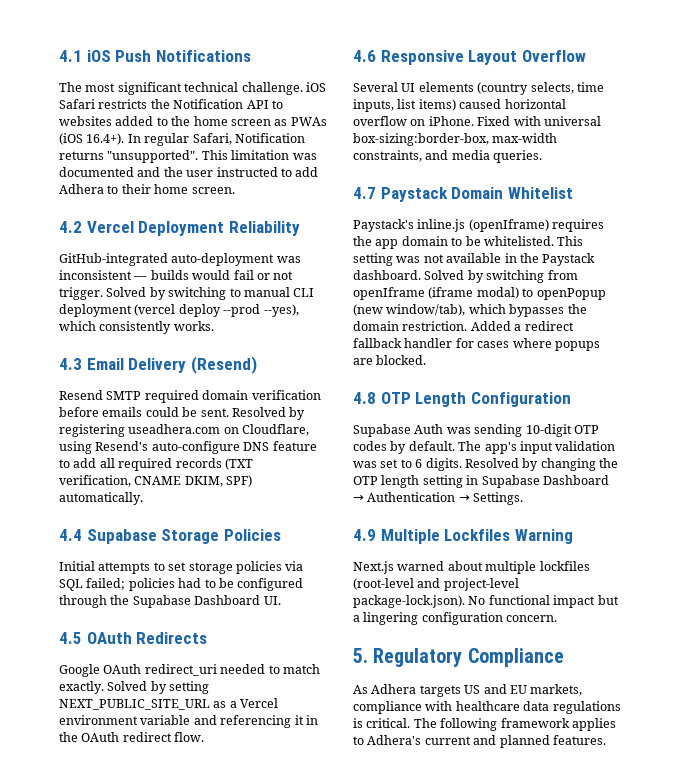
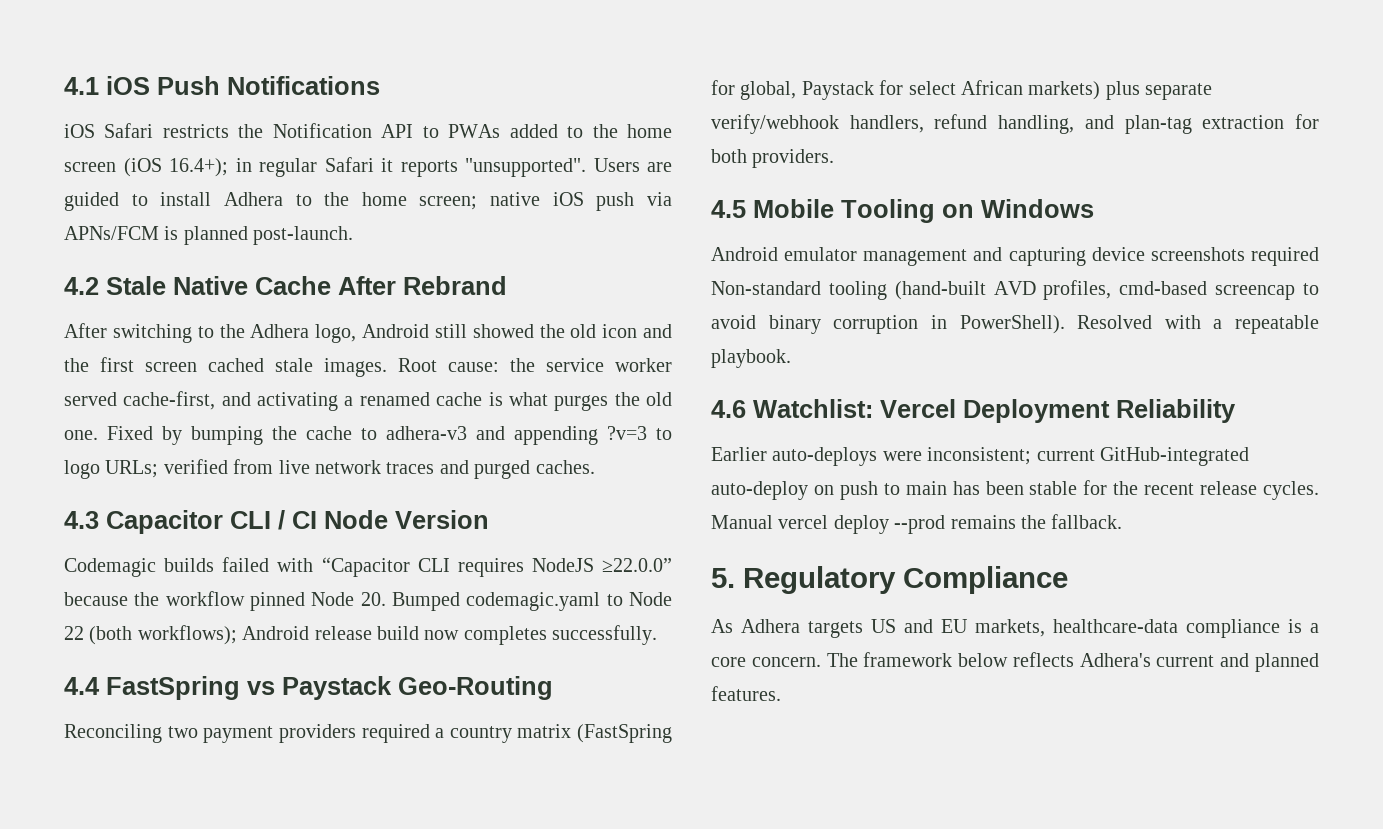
- The most significant technical challenge. iOS Safari restricts the Notification API to websites added to the home screen as PWAs (iOS 16.4+). In regular Safari, Notification returns "unsupported". This limitation was documented and the user instructed to add Adhera to their home screen.
- 4.2 Vercel Deployment Reliability
- GitHub-integrated auto-deployment was inconsistent — builds would fail or not trigger. Solved by switching to manual CLI deployment (vercel deploy --prod --yes), which consistently works.
- 4.3 Email Delivery (Resend)
- Resend SMTP required domain verification before emails could be sent. Resolved by registering useadhera.com on Cloudflare, using Resend's auto-configure DNS feature to add all required records (TXT verification, CNAME DKIM, SPF) automatically.
- 4.4 Supabase Storage Policies
- Initial attempts to set storage policies via SQL failed; policies had to be configured through the Supabase Dashboard UI.
- 4.5 OAuth Redirects
- Google OAuth redirect_uri needed to match exactly. Solved by setting NEXT_PUBLIC_SITE_URL as a Vercel environment variable and referencing it in the OAuth redirect flow.
- 4.6 Responsive Layout Overflow
- Several UI elements (country selects, time inputs, list items) caused horizontal overflow on iPhone. Fixed with universal box-sizing:border-box, max-width constraints, and media queries.
- 4.7 Paystack Domain Whitelist
- Paystack's inline.js (openIframe) requires the app domain to be whitelisted. This setting was not available in the Paystack dashboard. Solved by switching from openIframe (iframe modal) to openPopup (new window/tab), which bypasses the domain restriction. Added a redirect fallback handler for cases where popups are blocked.
- 4.8 OTP Length Configuration
- Supabase Auth was sending 10-digit OTP codes by default. The app's input validation was set to 6 digits. Resolved by changing the OTP length setting in Supabase Dashboard → Authentication → Settings.
- 4.9 Multiple Lockfiles Warning
- Next.js warned about multiple lockfiles (root-level and project-level package-lock.json). No functional impact but a lingering configuration concern.
+ iOS Safari restricts the Notification API to PWAs added to the home screen (iOS 16.4+); in regular Safari it reports "unsupported". Users are guided to install Adhera to the home screen; native iOS push via APNs/FCM is planned post-launch.
+ 4.2 Stale Native Cache After Rebrand
+ After switching to the Adhera logo, Android still showed the old icon and the first screen cached stale images. Root cause: the service worker served cache-first, and activating a renamed cache is what purges the old one. Fixed by bumping the cache to adhera-v3 and appending ?v=3 to logo URLs; verified from live network traces and purged caches.
+ 4.3 Capacitor CLI / CI Node Version
+ Codemagic builds failed with “Capacitor CLI requires NodeJS ≥22.0.0” because the workflow pinned Node 20. Bumped codemagic.yaml to Node 22 (both workflows); Android release build now completes successfully.
+ 4.4 FastSpring vs Paystack Geo-Routing
+ Reconciling two payment providers required a country matrix (FastSpring for global, Paystack for select African markets) plus separate verify/webhook handlers, refund handling, and plan-tag extraction for both providers.
+ 4.5 Mobile Tooling on Windows
+ Android emulator management and capturing device screenshots required Non-standard tooling (hand-built AVD profiles, cmd-based screencap to avoid binary corruption in PowerShell). Resolved with a repeatable playbook.
+ 4.6 Watchlist: Vercel Deployment Reliability
+ Earlier auto-deploys were inconsistent; current GitHub-integrated auto-deploy on push to main has been stable for the recent release cycles. Manual vercel deploy --prod remains the fallback.
- As Adhera targets US and EU markets, compliance with healthcare data regulations is critical. The following framework applies to Adhera's current and planned features.
+ As Adhera targets US and EU markets, healthcare-data compliance is a core concern. The framework below reflects Adhera's current and planned features.

